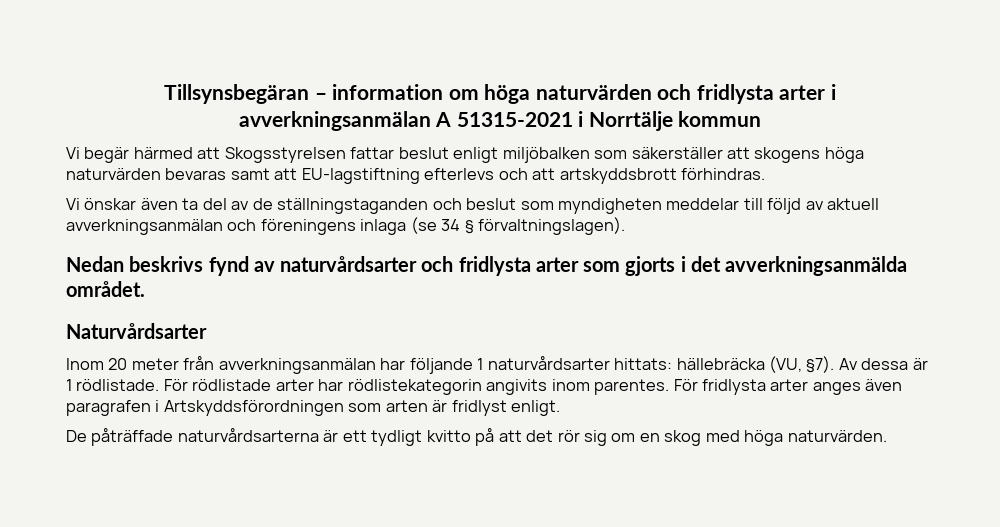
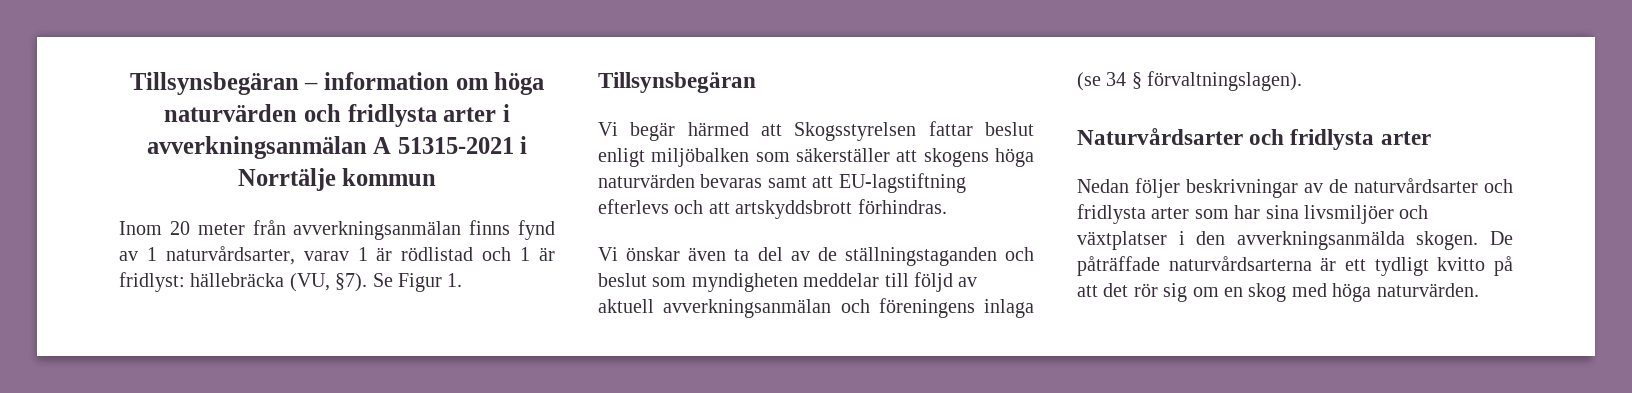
+ Inom 20 meter från avverkningsanmälan finns fynd av 1 naturvårdsarter, varav 1 är rödlistad och 1 är fridlyst: hällebräcka (VU, §7). Se Figur 1.
+ Tillsynsbegäran
- Nedan beskrivs fynd av naturvårdsarter och fridlysta arter som gjorts i det avverkningsanmälda området.
- Naturvårdsarter
- Inom 20 meter från avverkningsanmälan har följande 1 naturvårdsarter hittats: hällebräcka (VU, §7). Av dessa är 1 rödlistade. För rödlistade arter har rödlistekategorin angivits inom parentes. För fridlysta arter anges även paragrafen i Artskyddsförordningen som arten är fridlyst enligt.
- De påträffade naturvårdsarterna är ett tydligt kvitto på att det rör sig om en skog med höga naturvärden.
+ Naturvårdsarter och fridlysta arter
+ Nedan följer beskrivningar av de naturvårdsarter och fridlysta arter som har sina livsmiljöer och växtplatser i den avverkningsanmälda skogen. De påträffade naturvårdsarterna är ett tydligt kvitto på att det rör sig om en skog med höga naturvärden.

